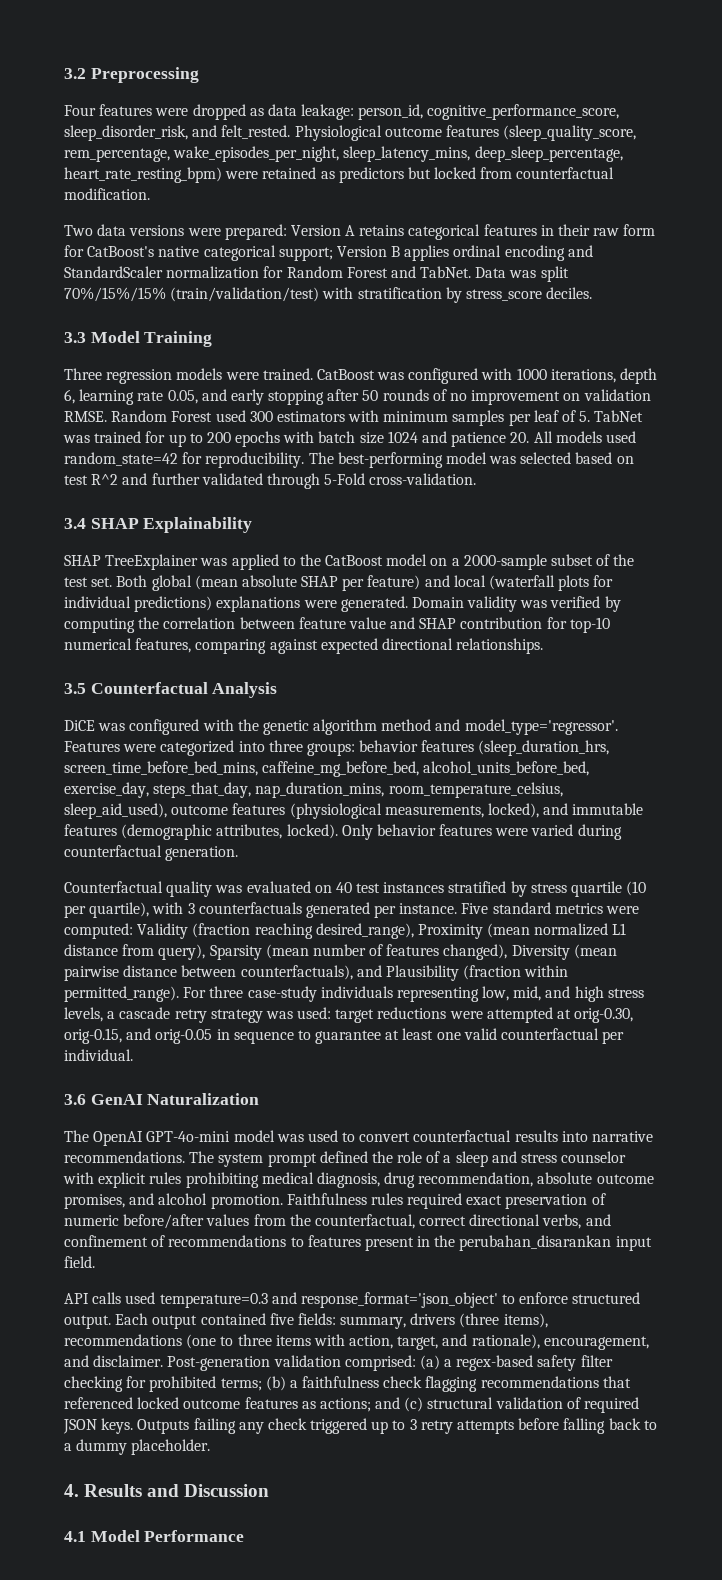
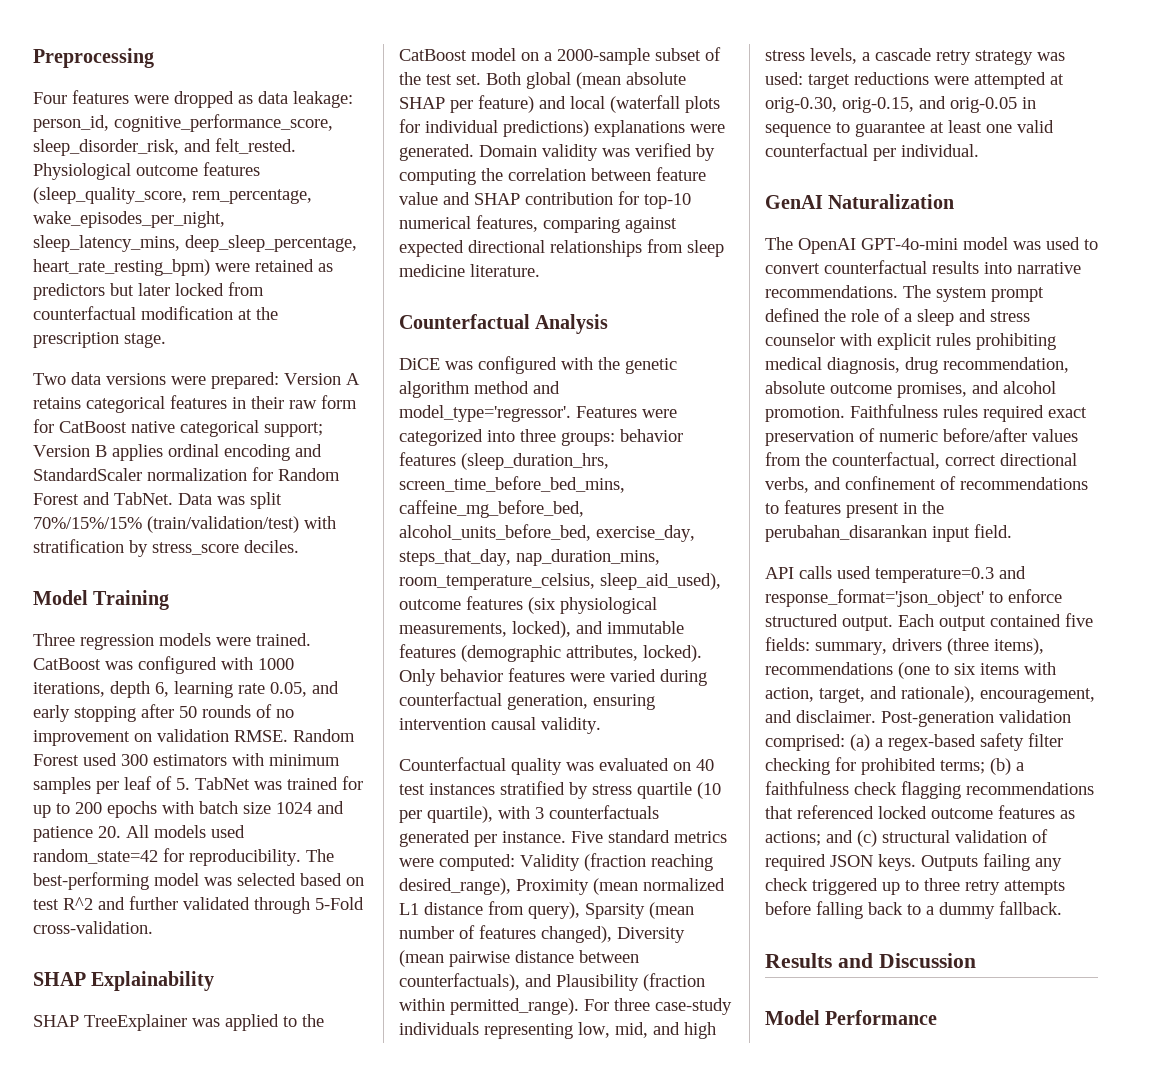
- 3.2 Preprocessing
+ Preprocessing
- Physiological outcome features (sleep_quality_score, rem_percentage, wake_episodes_per_night, sleep_latency_mins, deep_sleep_percentage, heart_rate_resting_bpm) were retained as predictors but locked from counterfactual modification.
+ Physiological outcome features (sleep_quality_score, rem_percentage, wake_episodes_per_night, sleep_latency_mins, deep_sleep_percentage, heart_rate_resting_bpm) were retained as predictors but later locked from counterfactual modification at the prescription stage.
- Two data versions were prepared: Version A retains categorical features in their raw form for CatBoost's native categorical support; Version B applies ordinal encoding and StandardScaler normalization for Random Forest and TabNet.
+ Two data versions were prepared: Version A retains categorical features in their raw form for CatBoost native categorical support; Version B applies ordinal encoding and StandardScaler normalization for Random Forest and TabNet.
- 3.3 Model Training
+ Model Training
- 3.4 SHAP Explainability
+ SHAP Explainability
- Domain validity was verified by computing the correlation between feature value and SHAP contribution for top-10 numerical features, comparing against expected directional relationships.
- 3.5 Counterfactual Analysis
+ Domain validity was verified by computing the correlation between feature value and SHAP contribution for top-10 numerical features, comparing against expected directional relationships from sleep medicine literature.
+ Counterfactual Analysis
- Features were categorized into three groups: behavior features (sleep_duration_hrs, screen_time_before_bed_mins, caffeine_mg_before_bed, alcohol_units_before_bed, exercise_day, steps_that_day, nap_duration_mins, room_temperature_celsius, sleep_aid_used), outcome features (physiological measurements, locked), and immutable features (demographic attributes, locked).
+ Features were categorized into three groups: behavior features (sleep_duration_hrs, screen_time_before_bed_mins, caffeine_mg_before_bed, alcohol_units_before_bed, exercise_day, steps_that_day, nap_duration_mins, room_temperature_celsius, sleep_aid_used), outcome features (six physiological measurements, locked), and immutable features (demographic attributes, locked).
- Only behavior features were varied during counterfactual generation.
+ Only behavior features were varied during counterfactual generation, ensuring intervention causal validity.
- 3.6 GenAI Naturalization
+ GenAI Naturalization
- Each output contained five fields: summary, drivers (three items), recommendations (one to three items with action, target, and rationale), encouragement, and disclaimer.
+ Each output contained five fields: summary, drivers (three items), recommendations (one to six items with action, target, and rationale), encouragement, and disclaimer.
- Outputs failing any check triggered up to 3 retry attempts before falling back to a dummy placeholder.
- 4. Results and Discussion
+ Outputs failing any check triggered up to three retry attempts before falling back to a dummy fallback.
+ Results and Discussion
- 4.1 Model Performance
+ Model Performance

